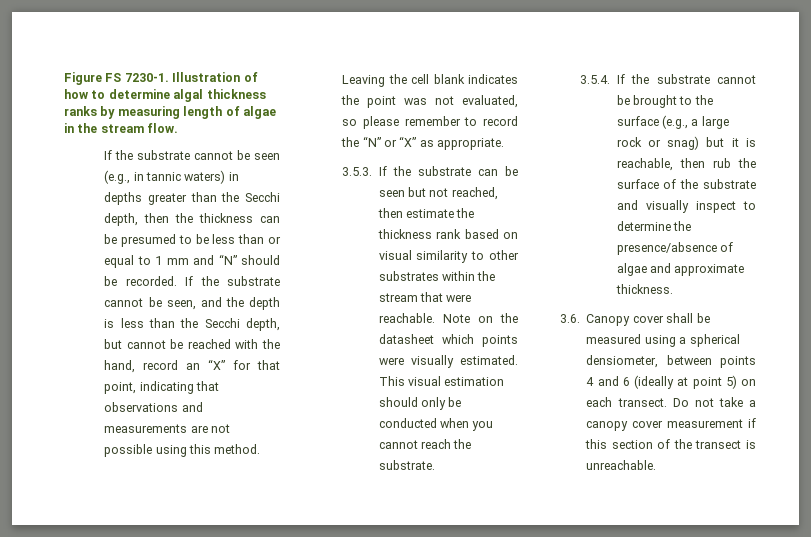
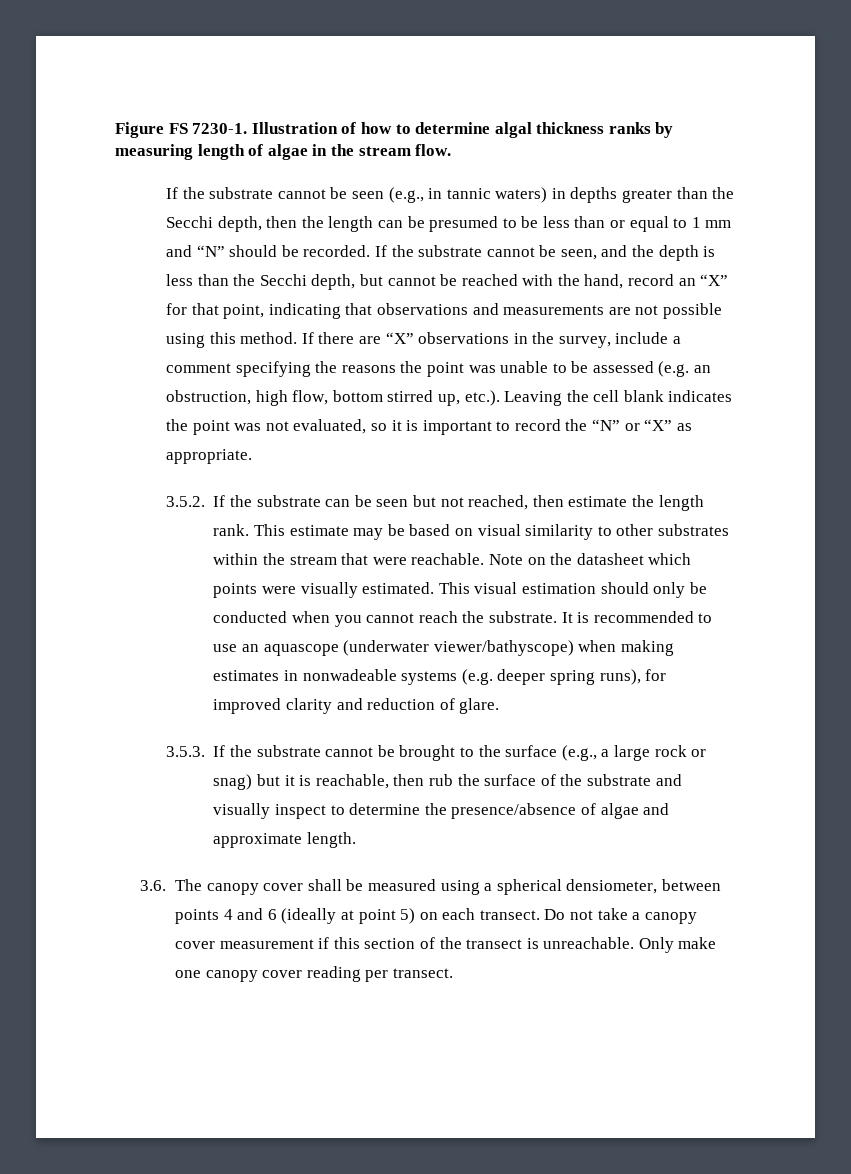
- If the substrate cannot be seen (e.g., in tannic waters) in depths greater than the Secchi depth, then the thickness can be presumed to be less than or equal to 1 mm and “N” should be recorded.
+ If the substrate cannot be seen (e.g., in tannic waters) in depths greater than the Secchi depth, then the length can be presumed to be less than or equal to 1 mm and “N” should be recorded.
- Leaving the cell blank indicates the point was not evaluated, so please remember to record the “N” or “X” as appropriate.
+ If there are “X” observations in the survey, include a comment specifying the reasons the point was unable to be assessed (e.g. an obstruction, high flow, bottom stirred up, etc.). Leaving the cell blank indicates the point was not evaluated, so it is important to record the “N” or “X” as appropriate.
- 3.5.3. If the substrate can be seen but not reached, then estimate the thickness rank based on visual similarity to other substrates within the stream that were reachable.
+ 3.5.2. If the substrate can be seen but not reached, then estimate the length rank. This estimate may be based on visual similarity to other substrates within the stream that were reachable.
- This visual estimation should only be conducted when you cannot reach the substrate.
- 3.5.4. If the substrate cannot be brought to the surface (e.g., a large rock or snag) but it is reachable, then rub the surface of the substrate and visually inspect to determine the presence/absence of algae and approximate thickness.
+ This visual estimation should only be conducted when you cannot reach the substrate. It is recommended to use an aquascope (underwater viewer/bathyscope) when making estimates in nonwadeable systems (e.g. deeper spring runs), for improved clarity and reduction of glare.
+ 3.5.3. If the substrate cannot be brought to the surface (e.g., a large rock or snag) but it is reachable, then rub the surface of the substrate and visually inspect to determine the presence/absence of algae and approximate length.
- 3.6. Canopy cover shall be measured using a spherical densiometer, between points 4 and 6 (ideally at point 5) on each transect.
+ 3.6. The canopy cover shall be measured using a spherical densiometer, between points 4 and 6 (ideally at point 5) on each transect.
+ Only make one canopy cover reading per transect.

